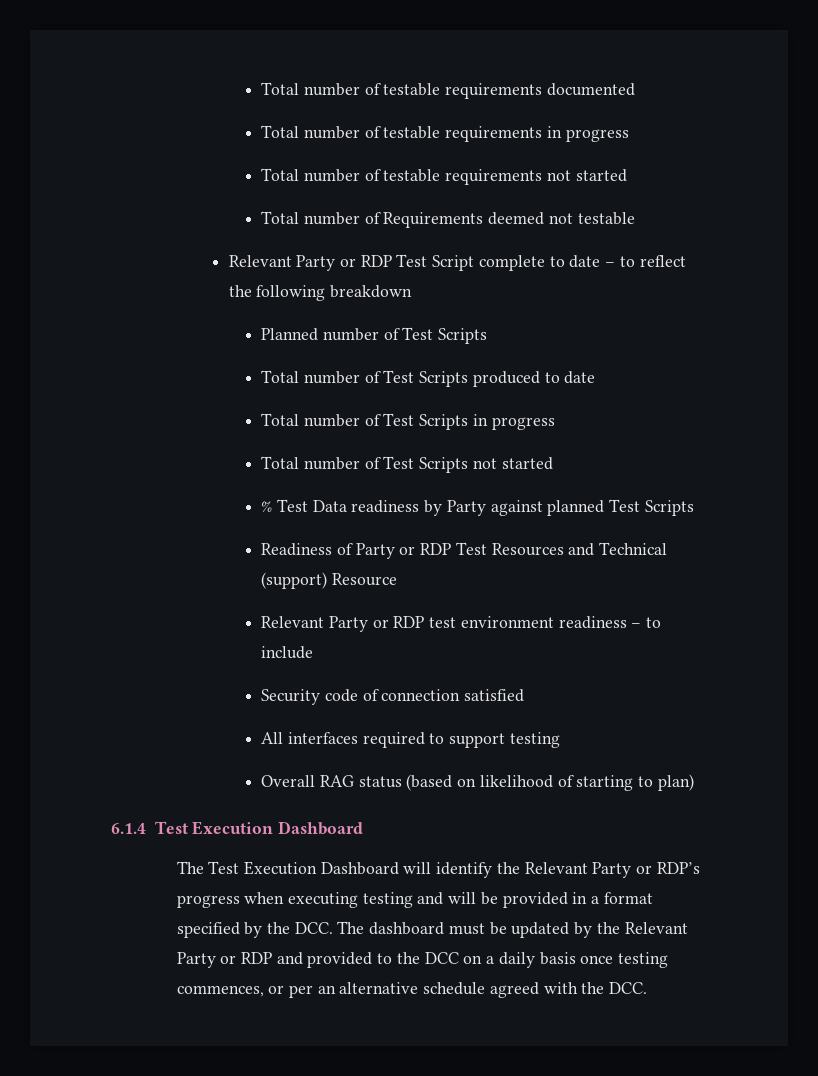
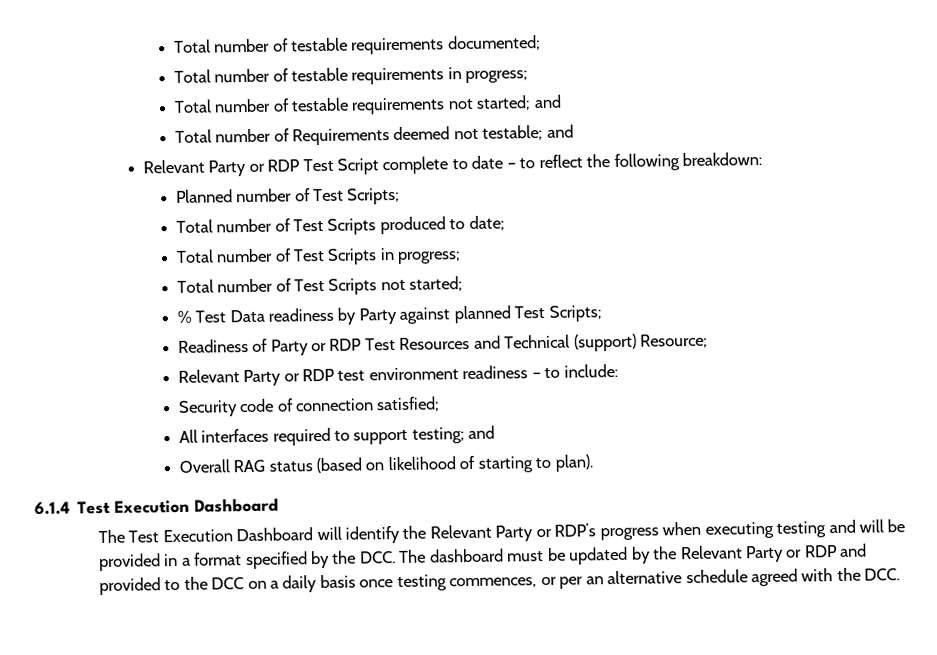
- Total number of testable requirements documented
+ Total number of testable requirements documented;
- Total number of testable requirements in progress
+ Total number of testable requirements in progress;
- Total number of testable requirements not started
+ Total number of testable requirements not started; and
- Total number of Requirements deemed not testable
+ Total number of Requirements deemed not testable; and
- Relevant Party or RDP Test Script complete to date – to reflect the following breakdown
+ Relevant Party or RDP Test Script complete to date – to reflect the following breakdown:
- Planned number of Test Scripts
+ Planned number of Test Scripts;
- Total number of Test Scripts produced to date
+ Total number of Test Scripts produced to date;
- Total number of Test Scripts in progress
+ Total number of Test Scripts in progress;
- Total number of Test Scripts not started
+ Total number of Test Scripts not started;
- % Test Data readiness by Party against planned Test Scripts
+ % Test Data readiness by Party against planned Test Scripts;
- Readiness of Party or RDP Test Resources and Technical (support) Resource
+ Readiness of Party or RDP Test Resources and Technical (support) Resource;
- Relevant Party or RDP test environment readiness – to include
+ Relevant Party or RDP test environment readiness – to include:
- Security code of connection satisfied
+ Security code of connection satisfied;
- All interfaces required to support testing
+ All interfaces required to support testing; and
- Overall RAG status (based on likelihood of starting to plan)
+ Overall RAG status (based on likelihood of starting to plan).

